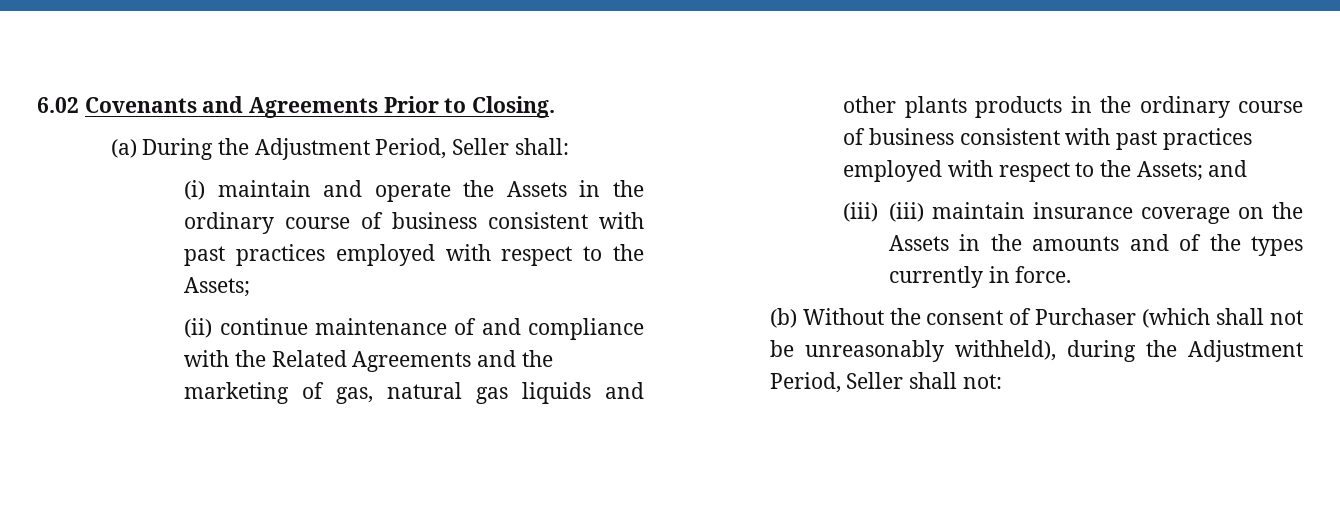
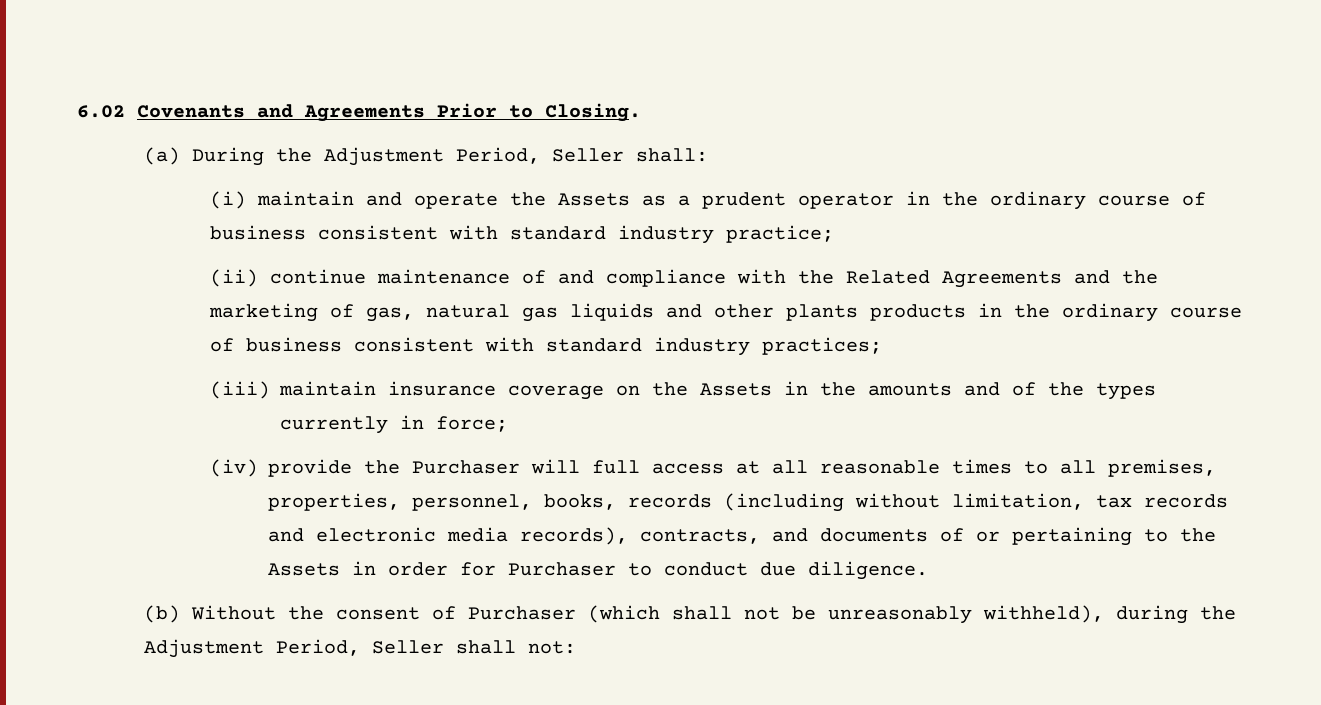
- (i) maintain and operate the Assets in the ordinary course of business consistent with past practices employed with respect to the Assets;
+ (i) maintain and operate the Assets as a prudent operator in the ordinary course of business consistent with standard industry practice;
- (ii) continue maintenance of and compliance with the Related Agreements and the marketing of gas, natural gas liquids and other plants products in the ordinary course of business consistent with past practices employed with respect to the Assets; and
- (iii) (iii) maintain insurance coverage on the Assets in the amounts and of the types currently in force.
+ (ii) continue maintenance of and compliance with the Related Agreements and the marketing of gas, natural gas liquids and other plants products in the ordinary course of business consistent with standard industry practices;
+ (iii) maintain insurance coverage on the Assets in the amounts and of the types currently in force;
+ (iv) provide the Purchaser will full access at all reasonable times to all premises, properties, personnel, books, records (including without limitation, tax records and electronic media records), contracts, and documents of or pertaining to the Assets in order for Purchaser to conduct due diligence.

